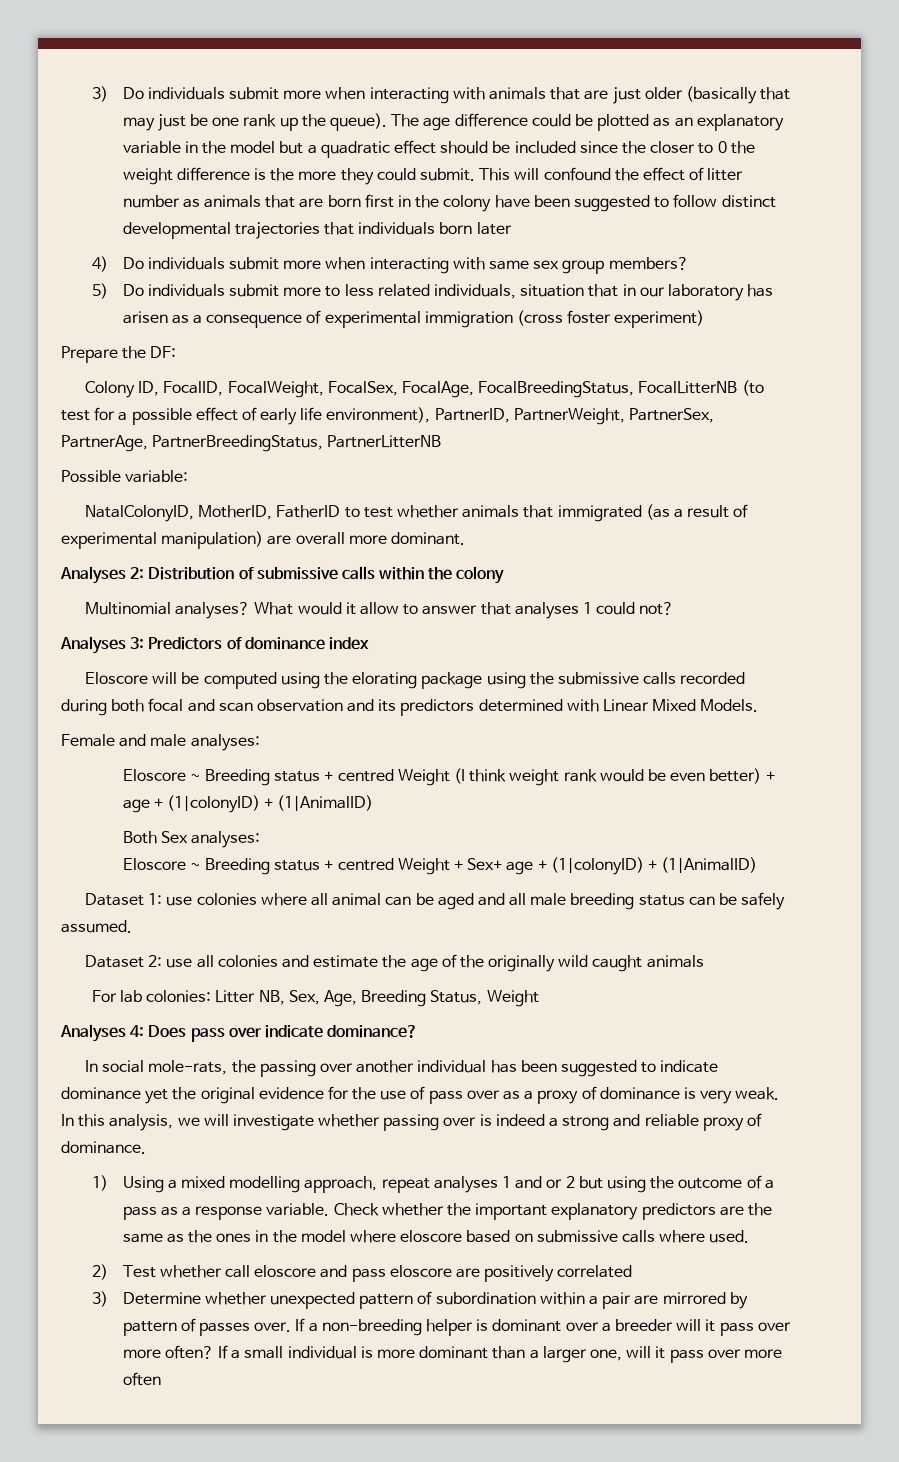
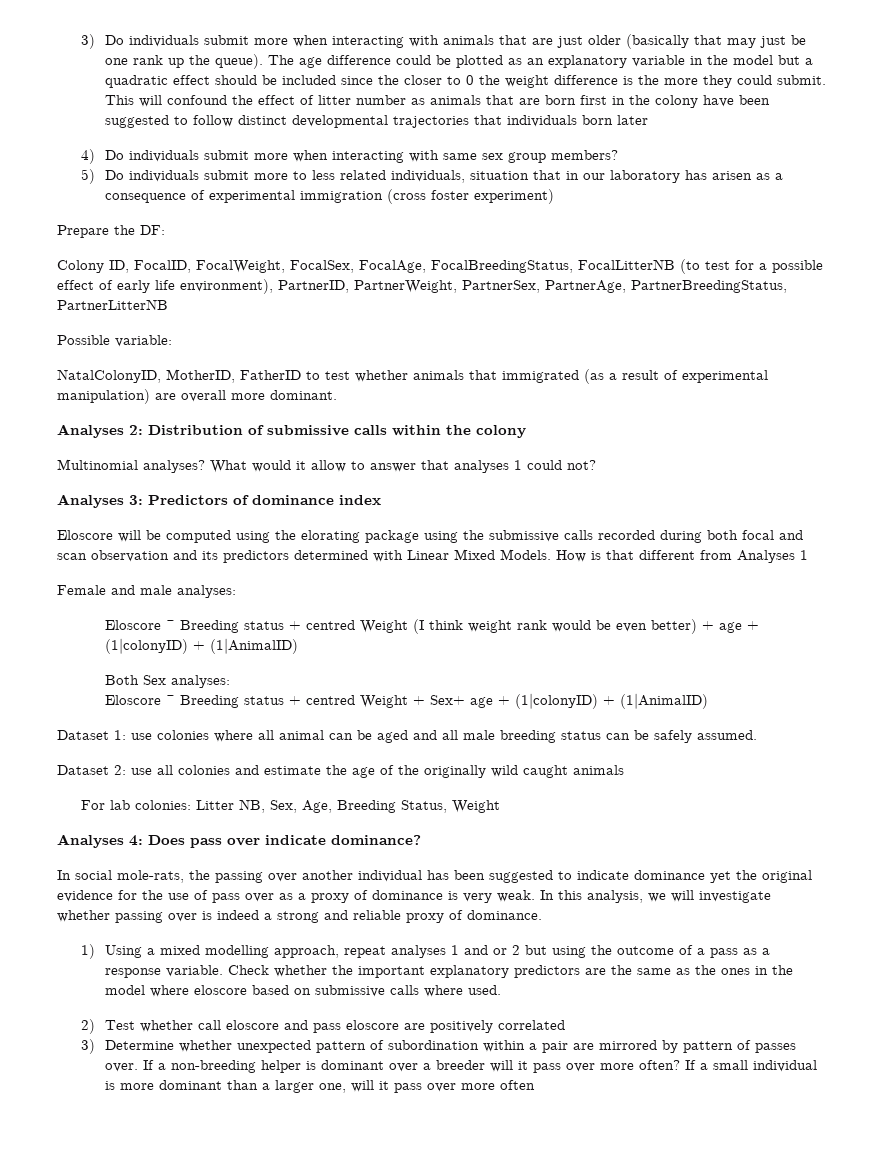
+ How is that different from Analyses 1

